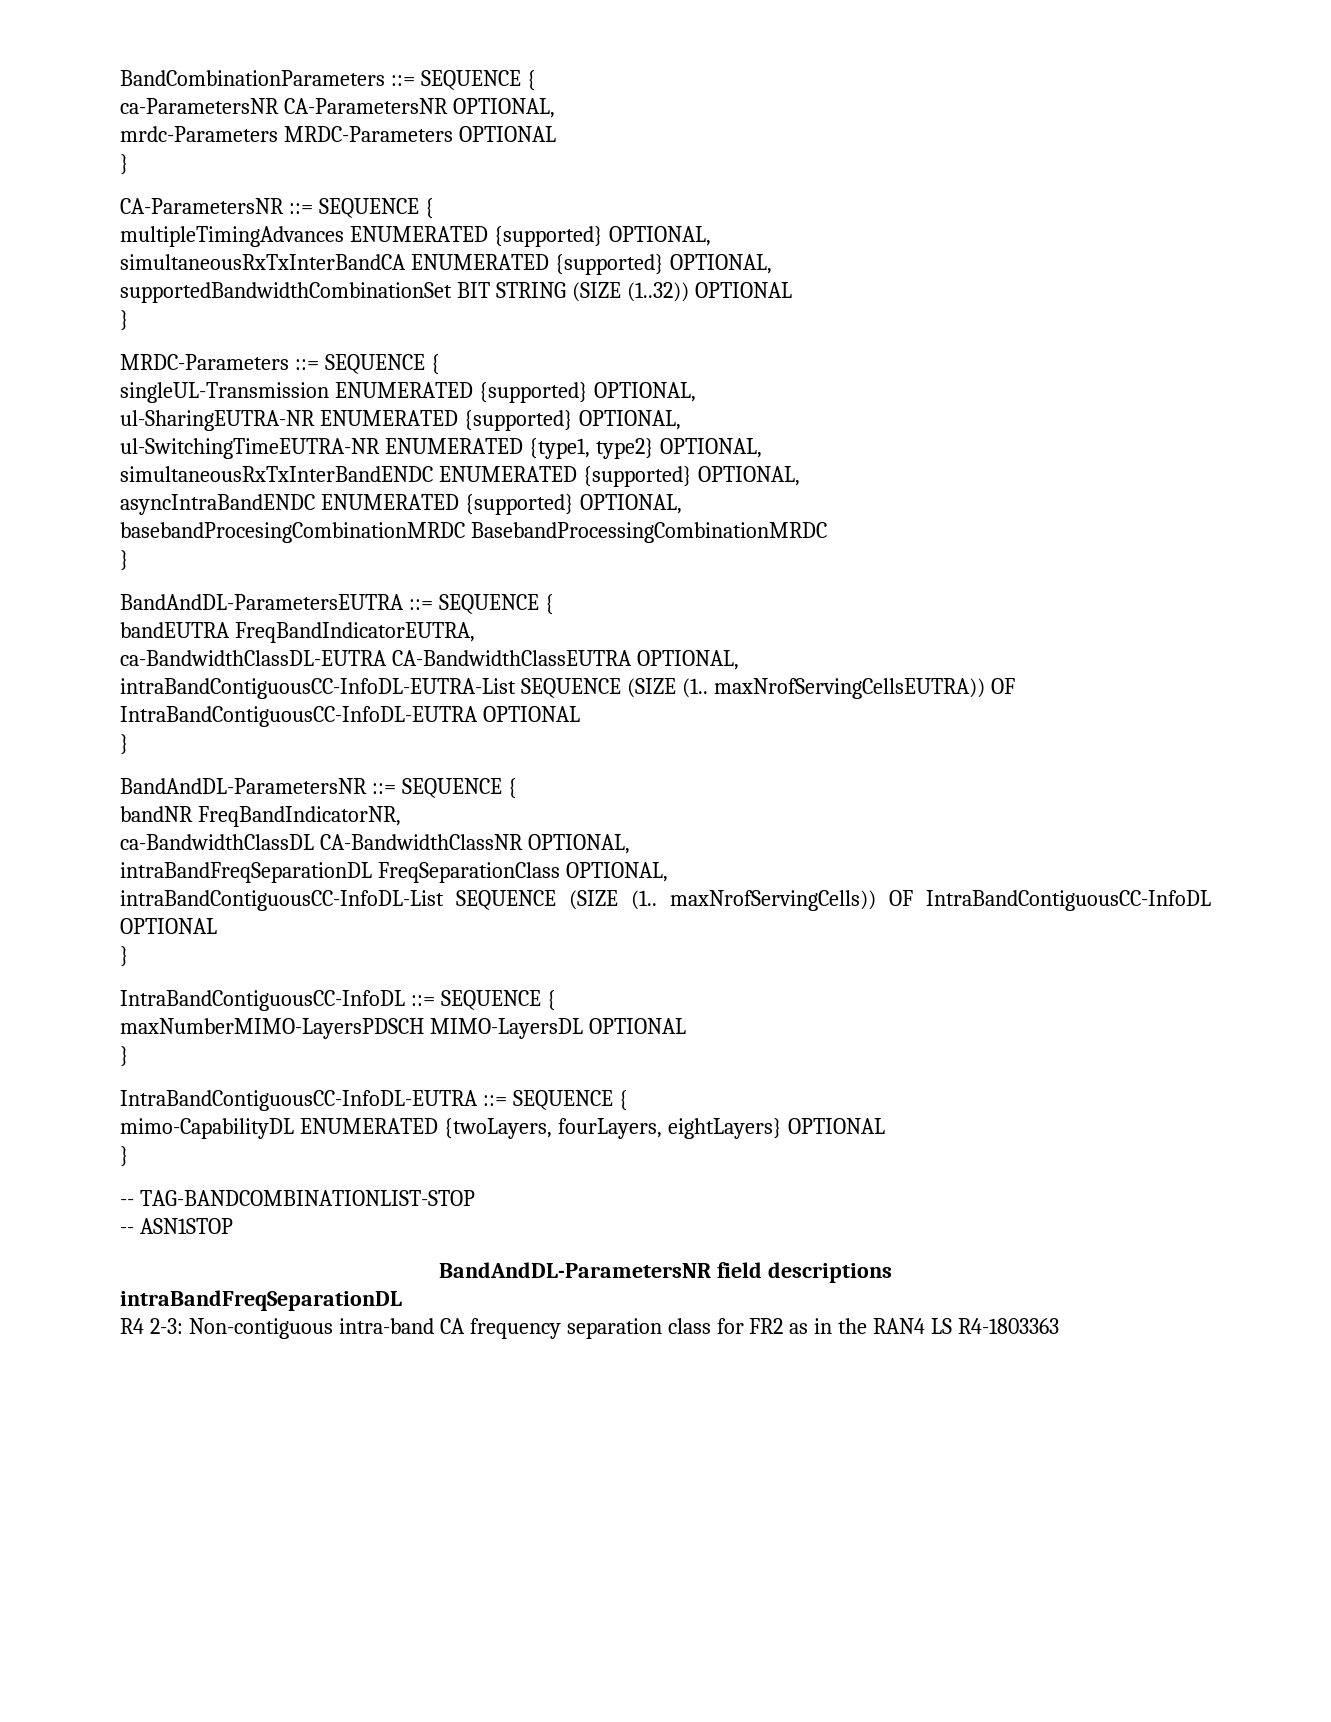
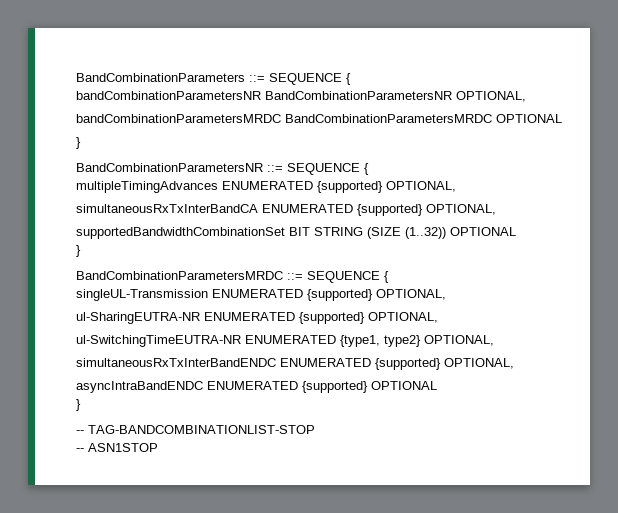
- ca-ParametersNR CA-ParametersNR OPTIONAL,
- mrdc-Parameters MRDC-Parameters OPTIONAL
+ bandCombinationParametersNR BandCombinationParametersNR OPTIONAL,
+ bandCombinationParametersMRDC BandCombinationParametersMRDC OPTIONAL
  }
- CA-ParametersNR ::= SEQUENCE {
+ BandCombinationParametersNR ::= SEQUENCE {
- MRDC-Parameters ::= SEQUENCE {
+ BandCombinationParametersMRDC ::= SEQUENCE {
- asyncIntraBandENDC ENUMERATED {supported} OPTIONAL,
- basebandProcesingCombinationMRDC BasebandProcessingCombinationMRDC
- }
- BandAndDL-ParametersEUTRA ::= SEQUENCE {
- bandEUTRA FreqBandIndicatorEUTRA,
- ca-BandwidthClassDL-EUTRA CA-BandwidthClassEUTRA OPTIONAL,
- intraBandContiguousCC-InfoDL-EUTRA-List SEQUENCE (SIZE (1.. maxNrofServingCellsEUTRA)) OF IntraBandContiguousCC-InfoDL-EUTRA OPTIONAL
- }
- BandAndDL-ParametersNR ::= SEQUENCE {
- bandNR FreqBandIndicatorNR,
- ca-BandwidthClassDL CA-BandwidthClassNR OPTIONAL,
- intraBandFreqSeparationDL FreqSeparationClass OPTIONAL,
- intraBandContiguousCC-InfoDL-List SEQUENCE (SIZE (1.. maxNrofServingCells)) OF IntraBandContiguousCC-InfoDL OPTIONAL
- }
- IntraBandContiguousCC-InfoDL ::= SEQUENCE {
- maxNumberMIMO-LayersPDSCH MIMO-LayersDL OPTIONAL
- }
- IntraBandContiguousCC-InfoDL-EUTRA ::= SEQUENCE {
- mimo-CapabilityDL ENUMERATED {twoLayers, fourLayers, eightLayers} OPTIONAL
+ asyncIntraBandENDC ENUMERATED {supported} OPTIONAL
- BandAndDL-ParametersNR field descriptions
- intraBandFreqSeparationDL
- R4 2-3: Non-contiguous intra-band CA frequency separation class for FR2 as in the RAN4 LS R4-1803363

